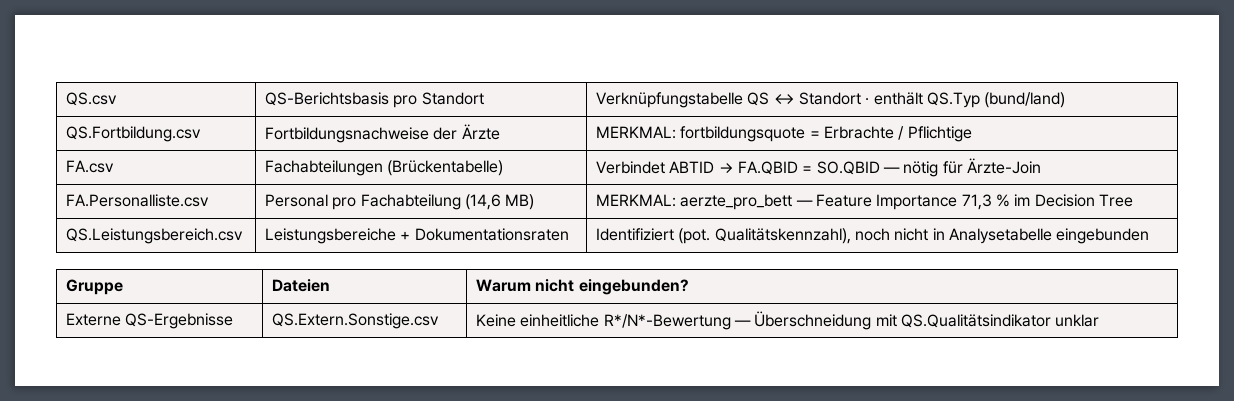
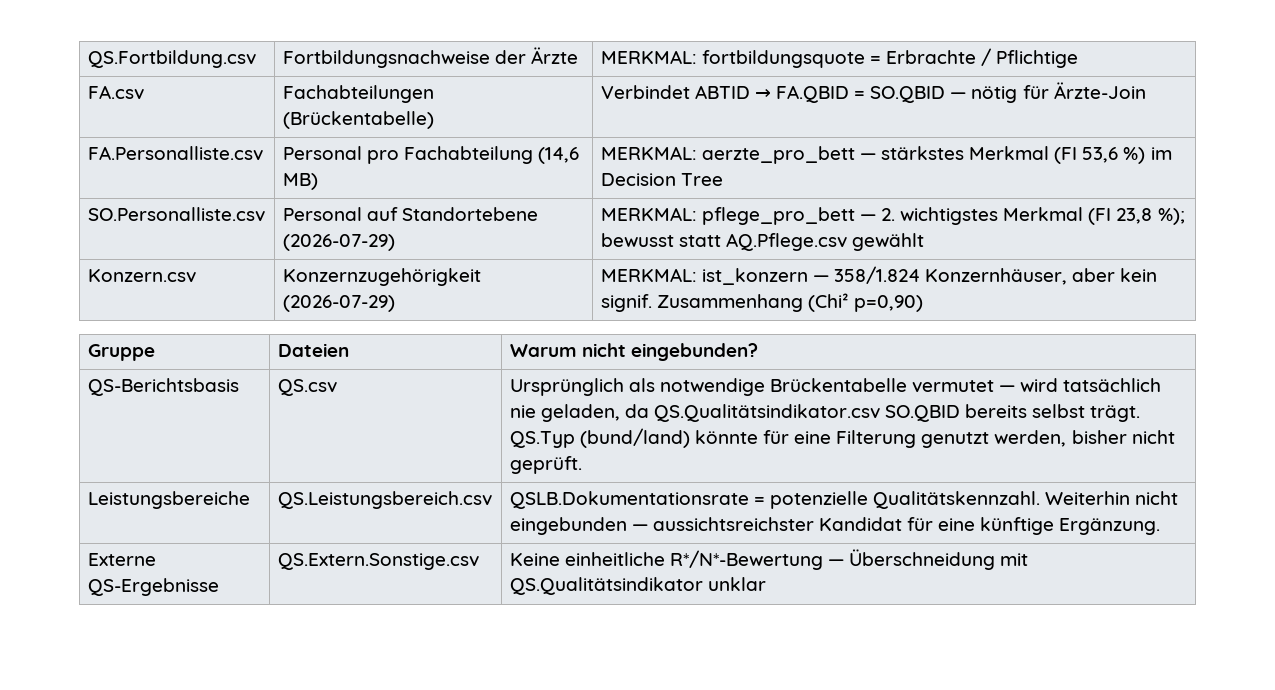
- QS.csv | QS-Berichtsbasis pro Standort | Verknüpfungstabelle QS ↔ Standort · enthält QS.Typ (bund/land)
- FA.Personalliste.csv | Personal pro Fachabteilung (14,6 MB) | MERKMAL: aerzte_pro_bett — Feature Importance 71,3 % im Decision Tree
- QS.Leistungsbereich.csv | Leistungsbereiche + Dokumentationsraten | Identifiziert (pot. Qualitätskennzahl), noch nicht in Analysetabelle eingebunden
+ FA.Personalliste.csv | Personal pro Fachabteilung (14,6 MB) | MERKMAL: aerzte_pro_bett — stärkstes Merkmal (FI 53,6 %) im Decision Tree
+ SO.Personalliste.csv | Personal auf Standortebene (2026-07-29) | MERKMAL: pflege_pro_bett — 2. wichtigstes Merkmal (FI 23,8 %); bewusst statt AQ.Pflege.csv gewählt
+ Konzern.csv | Konzernzugehörigkeit (2026-07-29) | MERKMAL: ist_konzern — 358/1.824 Konzernhäuser, aber kein signif. Zusammenhang (Chi² p=0,90)
+ QS-Berichtsbasis | QS.csv | Ursprünglich als notwendige Brückentabelle vermutet — wird tatsächlich nie geladen, da QS.Qualitätsindikator.csv SO.QBID bereits selbst trägt. QS.Typ (bund/land) könnte für eine Filterung genutzt werden, bisher nicht geprüft.
+ Leistungsbereiche | QS.Leistungsbereich.csv | QSLB.Dokumentationsrate = potenzielle Qualitätskennzahl. Weiterhin nicht eingebunden — aussichtsreichster Kandidat für eine künftige Ergänzung.

